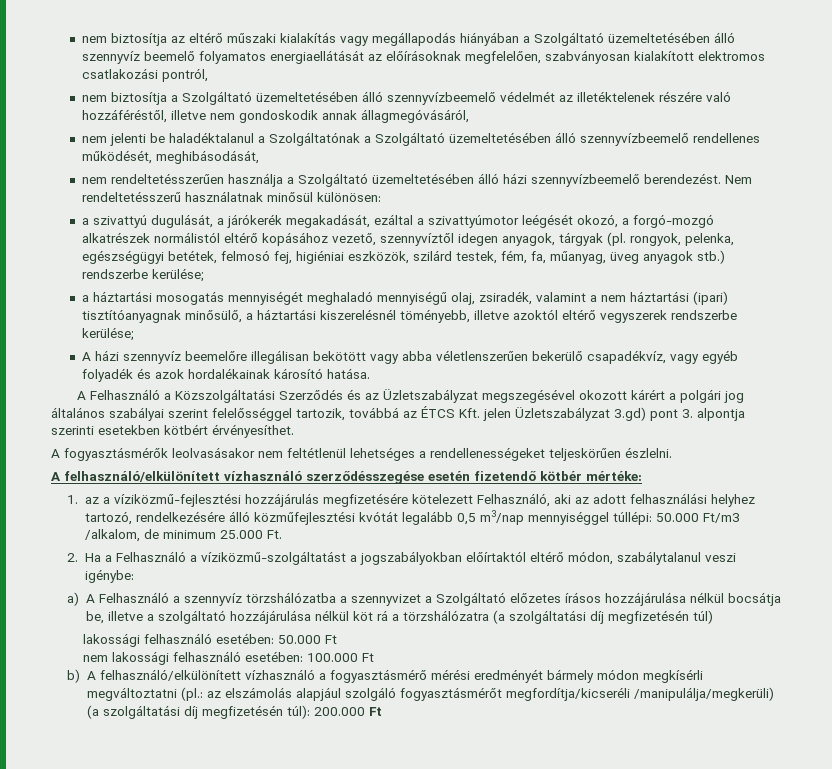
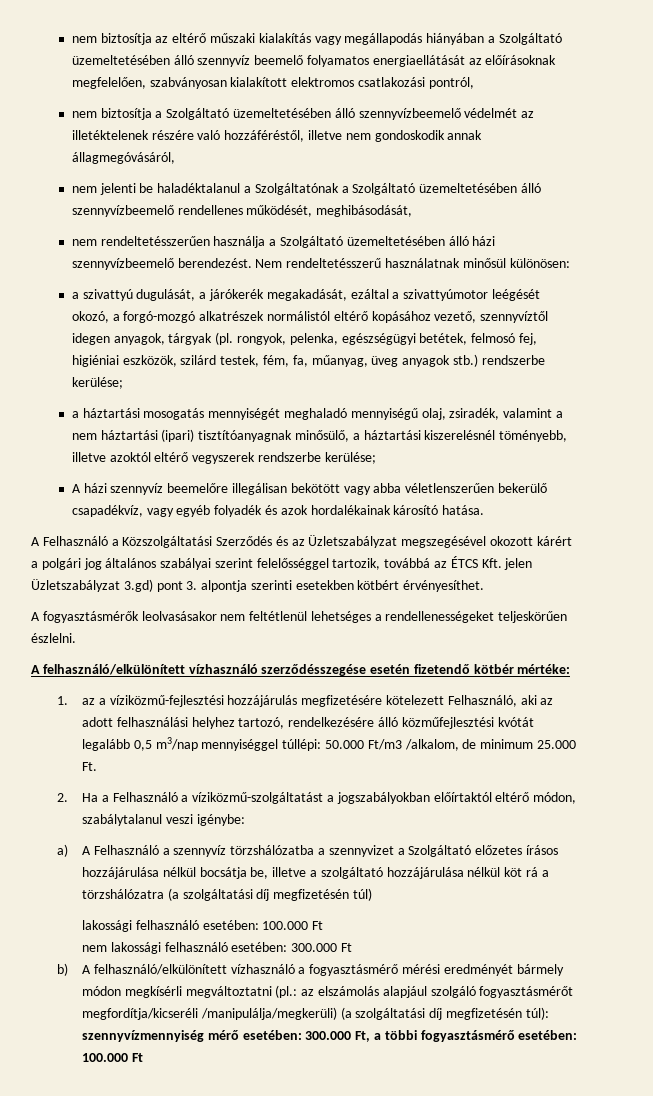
- lakossági felhasználó esetében: 50.000 Ft
+ lakossági felhasználó esetében: 100.000 Ft
- nem lakossági felhasználó esetében: 100.000 Ft
+ nem lakossági felhasználó esetében: 300.000 Ft
- b) A felhasználó/elkülönített vízhasználó a fogyasztásmérő mérési eredményét bármely módon megkísérli megváltoztatni (pl.: az elszámolás alapjául szolgáló fogyasztásmérőt megfordítja/kicseréli /manipulálja/megkerüli) (a szolgáltatási díj megfizetésén túl): 200.000 Ft
+ b) A felhasználó/elkülönített vízhasználó a fogyasztásmérő mérési eredményét bármely módon megkísérli megváltoztatni (pl.: az elszámolás alapjául szolgáló fogyasztásmérőt megfordítja/kicseréli /manipulálja/megkerüli) (a szolgáltatási díj megfizetésén túl): szennyvízmennyiség mérő esetében: 300.000 Ft, a többi fogyasztásmérő esetében: 100.000 Ft

